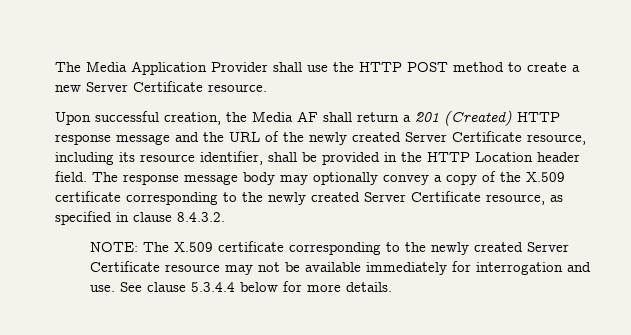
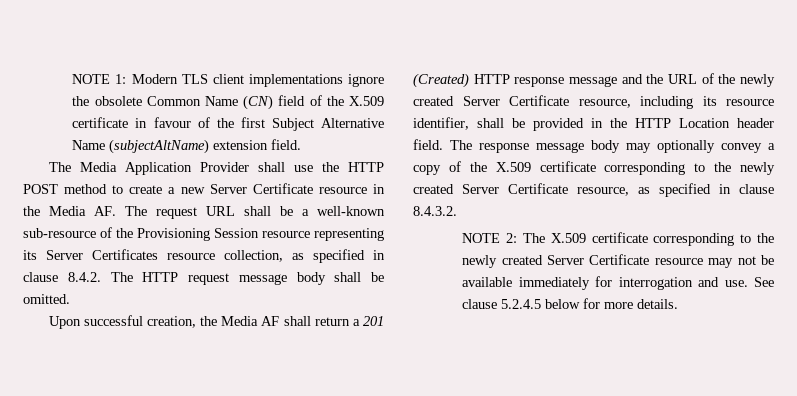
+ NOTE 1: Modern TLS client implementations ignore the obsolete Common Name (CN) field of the X.509 certificate in favour of the first Subject Alternative Name (subjectAltName) extension field.
- The Media Application Provider shall use the HTTP POST method to create a new Server Certificate resource.
+ The Media Application Provider shall use the HTTP POST method to create a new Server Certificate resource in the Media AF. The request URL shall be a well-known sub-resource of the Provisioning Session resource representing its Server Certificates resource collection, as specified in clause 8.4.2. The HTTP request message body shall be omitted.
- NOTE: The X.509 certificate corresponding to the newly created Server Certificate resource may not be available immediately for interrogation and use.
+ NOTE 2: The X.509 certificate corresponding to the newly created Server Certificate resource may not be available immediately for interrogation and use.
- See clause 5.3.4.4 below for more details.
+ See clause 5.2.4.5 below for more details.

